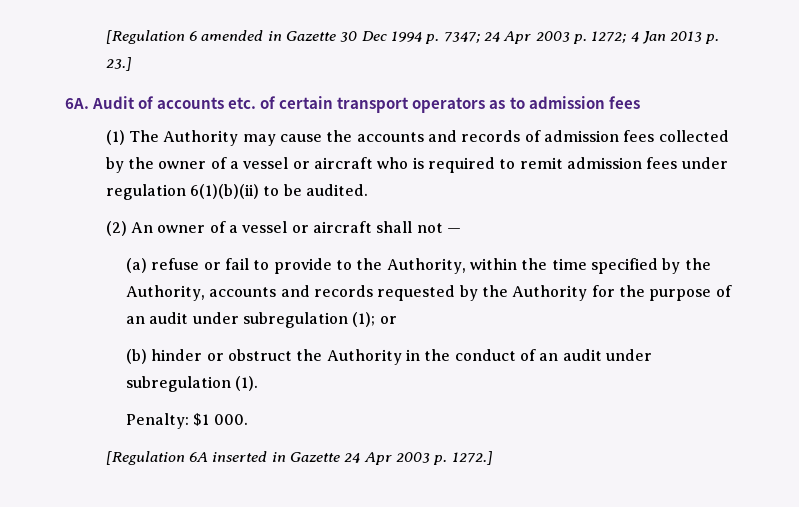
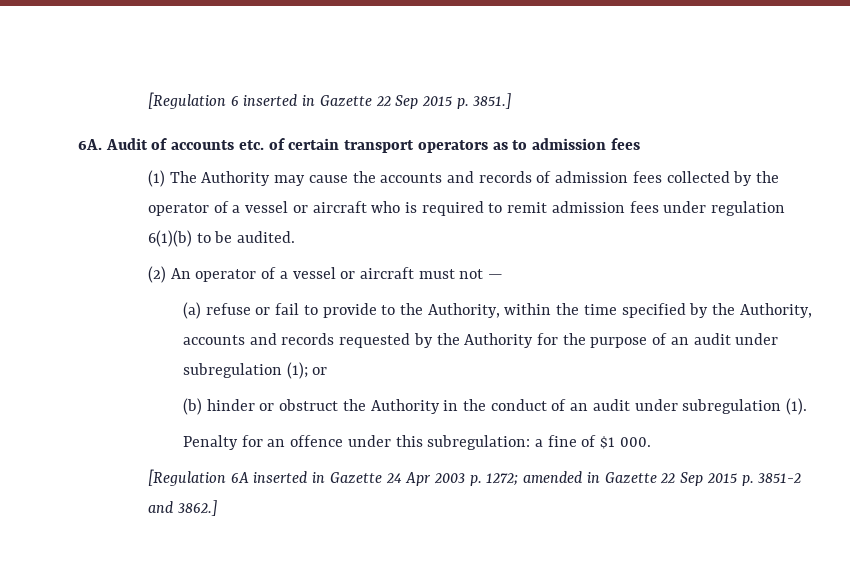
- [Regulation 6 amended in Gazette 30 Dec 1994 p. 7347; 24 Apr 2003 p. 1272; 4 Jan 2013 p. 23.]
+ [Regulation 6 inserted in Gazette 22 Sep 2015 p. 3851.]
- (1) The Authority may cause the accounts and records of admission fees collected by the owner of a vessel or aircraft who is required to remit admission fees under regulation 6(1)(b)(ii) to be audited.
+ (1) The Authority may cause the accounts and records of admission fees collected by the operator of a vessel or aircraft who is required to remit admission fees under regulation 6(1)(b) to be audited.
- (2) An owner of a vessel or aircraft shall not —
+ (2) An operator of a vessel or aircraft must not —
- Penalty: $1 000.
+ Penalty for an offence under this subregulation: a fine of $1 000.
- [Regulation 6A inserted in Gazette 24 Apr 2003 p. 1272.]
+ [Regulation 6A inserted in Gazette 24 Apr 2003 p. 1272; amended in Gazette 22 Sep 2015 p. 3851-2 and 3862.]

